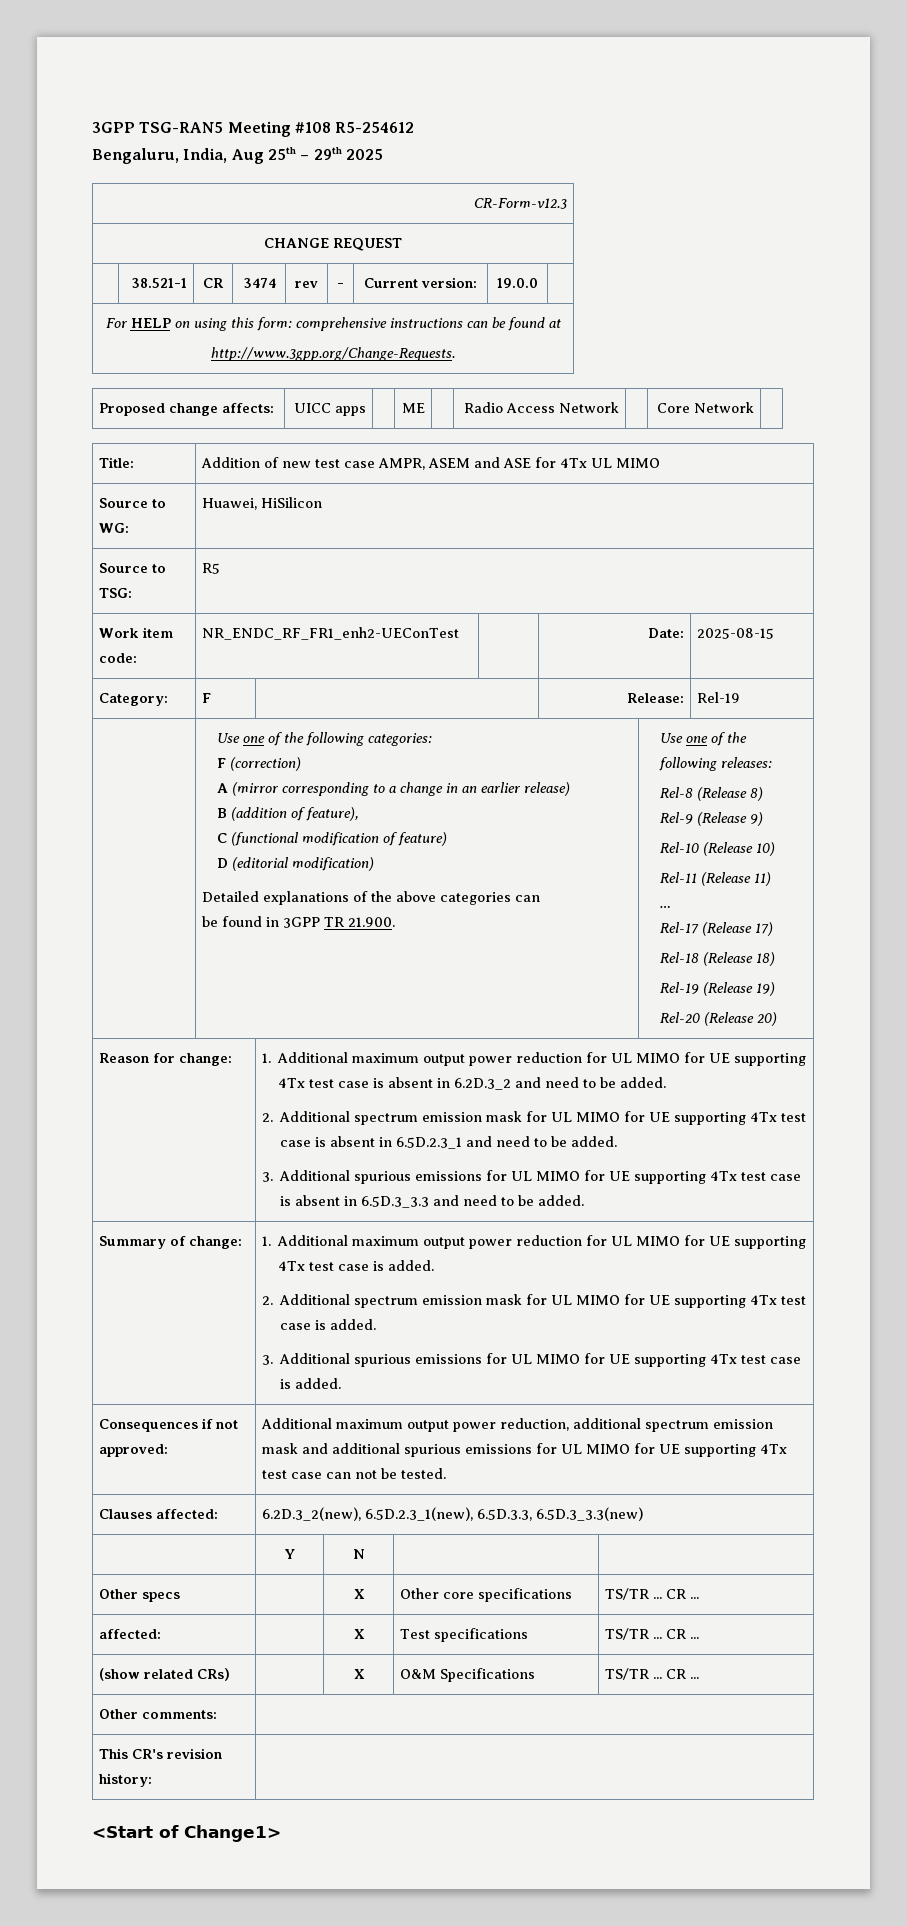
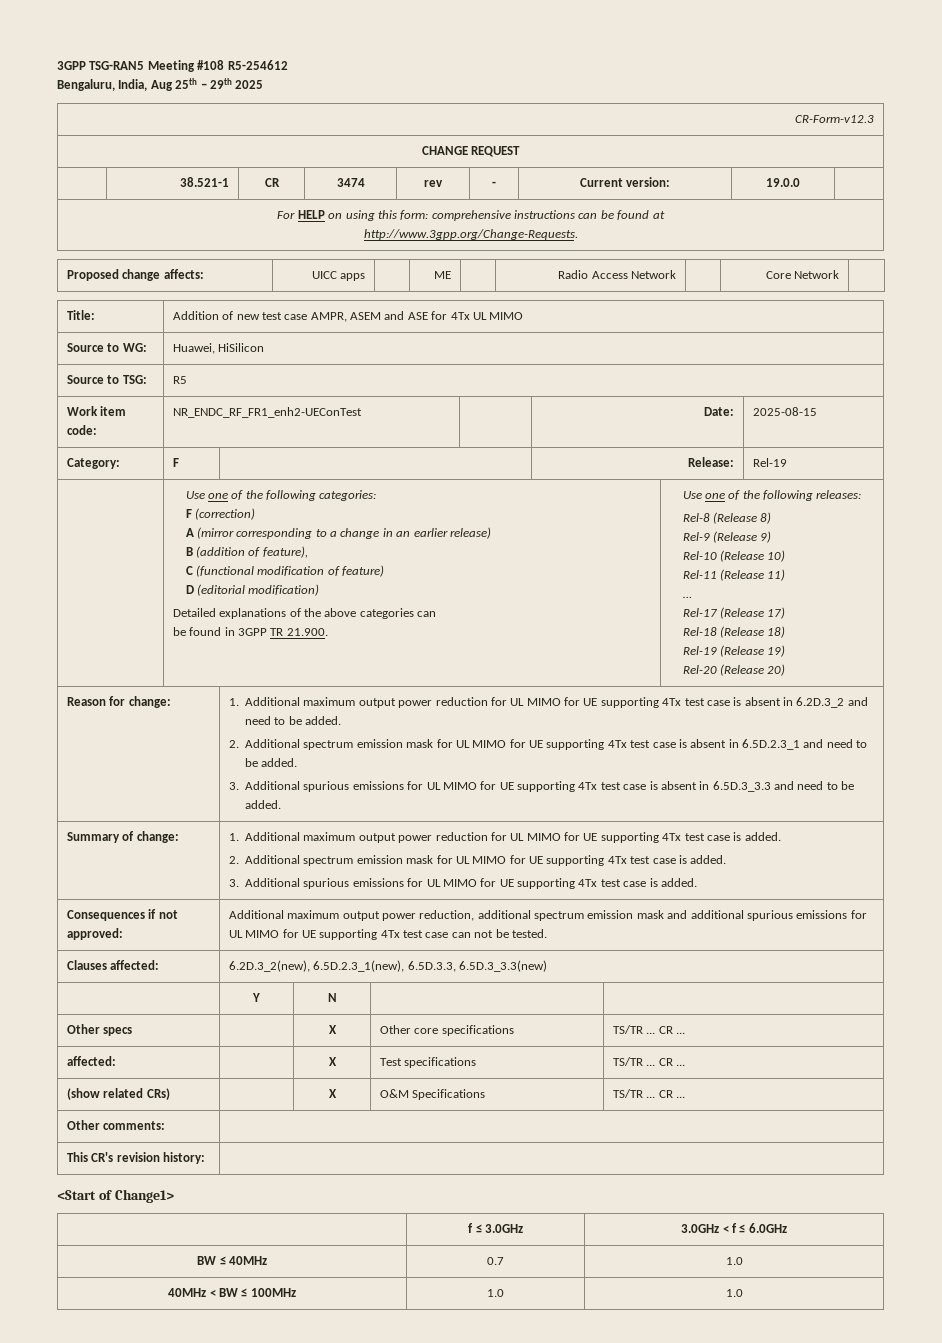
+ | f ≤ 3.0GHz | 3.0GHz < f ≤ 6.0GHz
+ BW ≤ 40MHz | 0.7 | 1.0
+ 40MHz < BW ≤ 100MHz | 1.0 | 1.0

